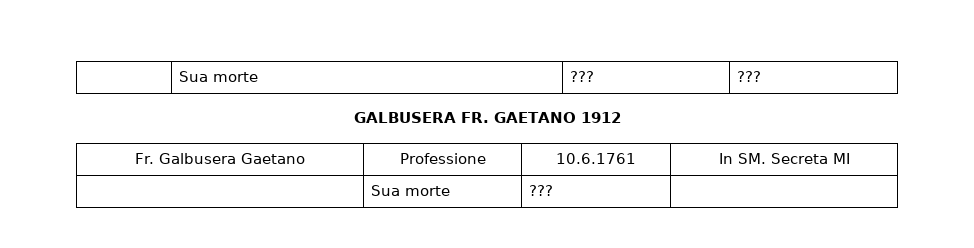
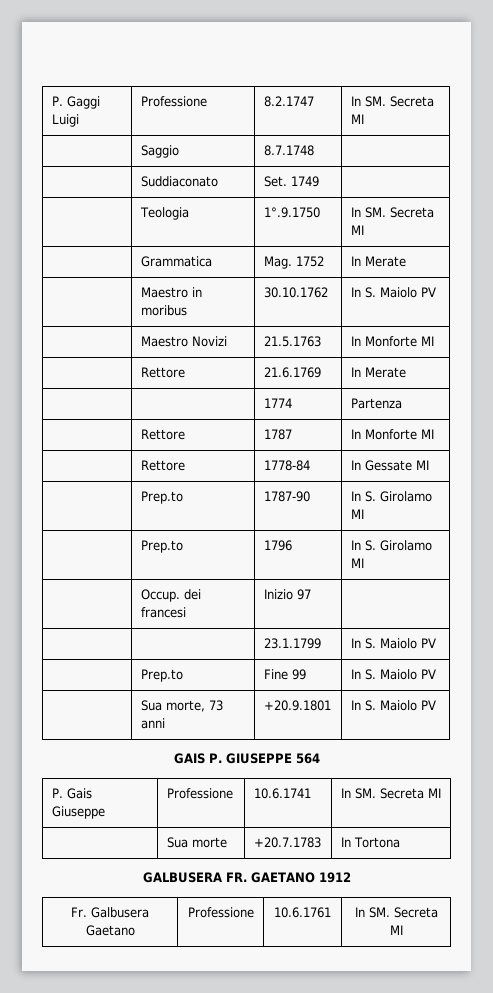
- | Sua morte | ??? | ???
+ P. Gaggi Luigi | Professione | 8.2.1747 | In SM. Secreta MI
+ | Saggio | 8.7.1748 |
+ | Suddiaconato | Set. 1749 |
+ | Teologia | 1°.9.1750 | In SM. Secreta MI
+ | Grammatica | Mag. 1752 | In Merate
+ | Maestro in moribus | 30.10.1762 | In S. Maiolo PV
+ | Maestro Novizi | 21.5.1763 | In Monforte MI
+ | Rettore | 21.6.1769 | In Merate
+ | | 1774 | Partenza
+ | Rettore | 1787 | In Monforte MI
+ | Rettore | 1778-84 | In Gessate MI
+ | Prep.to | 1787-90 | In S. Girolamo MI
+ | Prep.to | 1796 | In S. Girolamo MI
+ | Occup. dei francesi | Inizio 97 |
+ | | 23.1.1799 | In S. Maiolo PV
+ | Prep.to | Fine 99 | In S. Maiolo PV
+ | Sua morte, 73 anni | +20.9.1801 | In S. Maiolo PV
+ GAIS P. GIUSEPPE 564
+ P. Gais Giuseppe | Professione | 10.6.1741 | In SM. Secreta MI
+ | Sua morte | +20.7.1783 | In Tortona
  Fr. Galbusera Gaetano | Professione | 10.6.1761 | In SM. Secreta MI
- | Sua morte | ??? |

